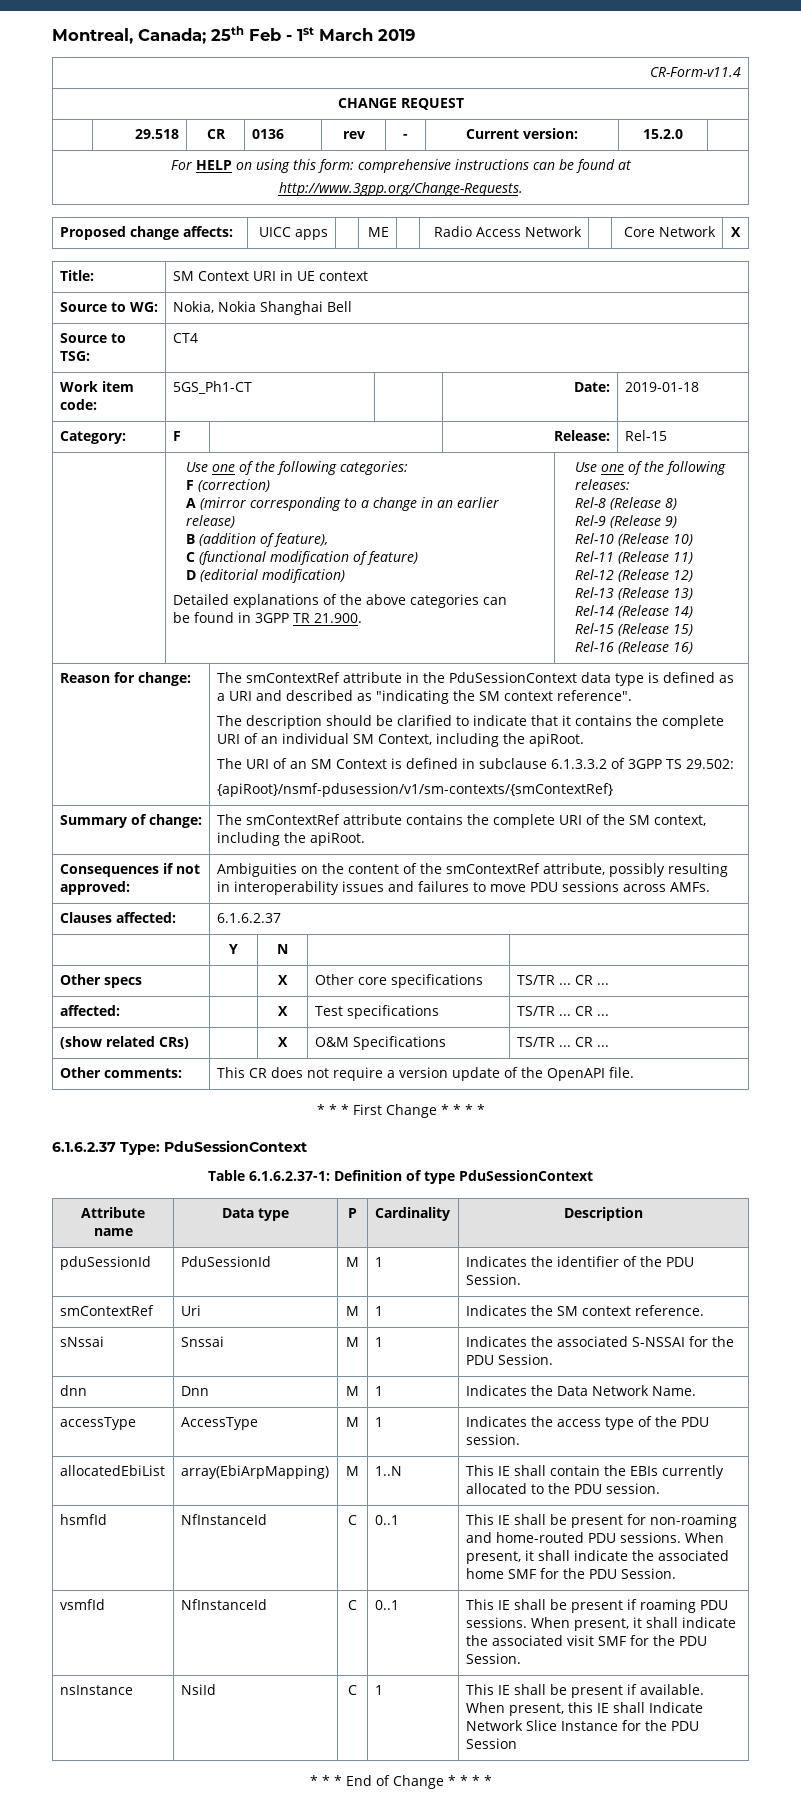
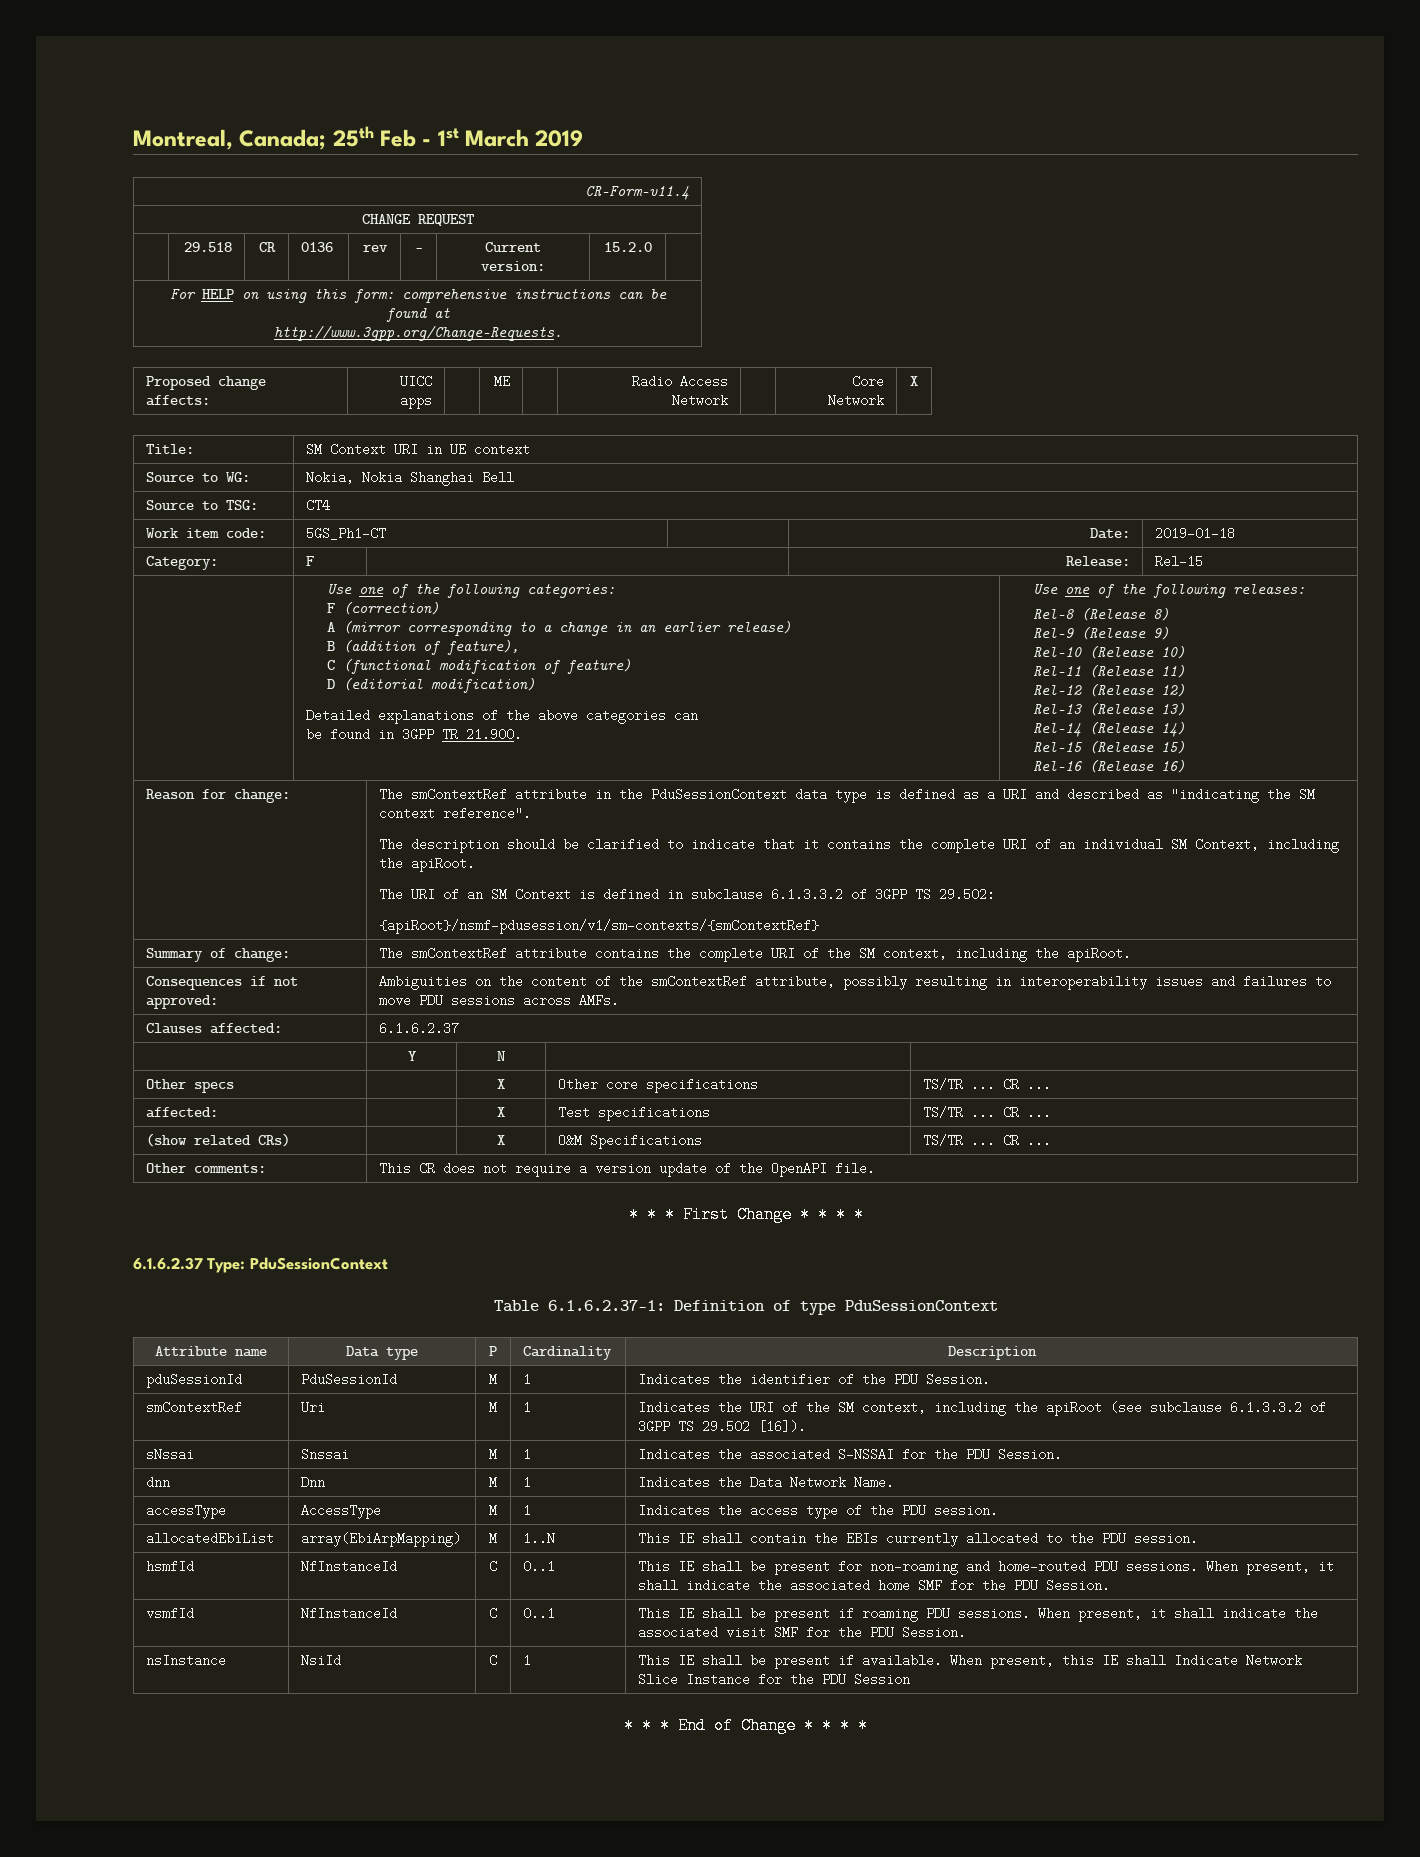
- smContextRef | Uri | M | 1 | Indicates the SM context reference.
+ smContextRef | Uri | M | 1 | Indicates the URI of the SM context, including the apiRoot (see subclause 6.1.3.3.2 of 3GPP TS 29.502 [16]).

